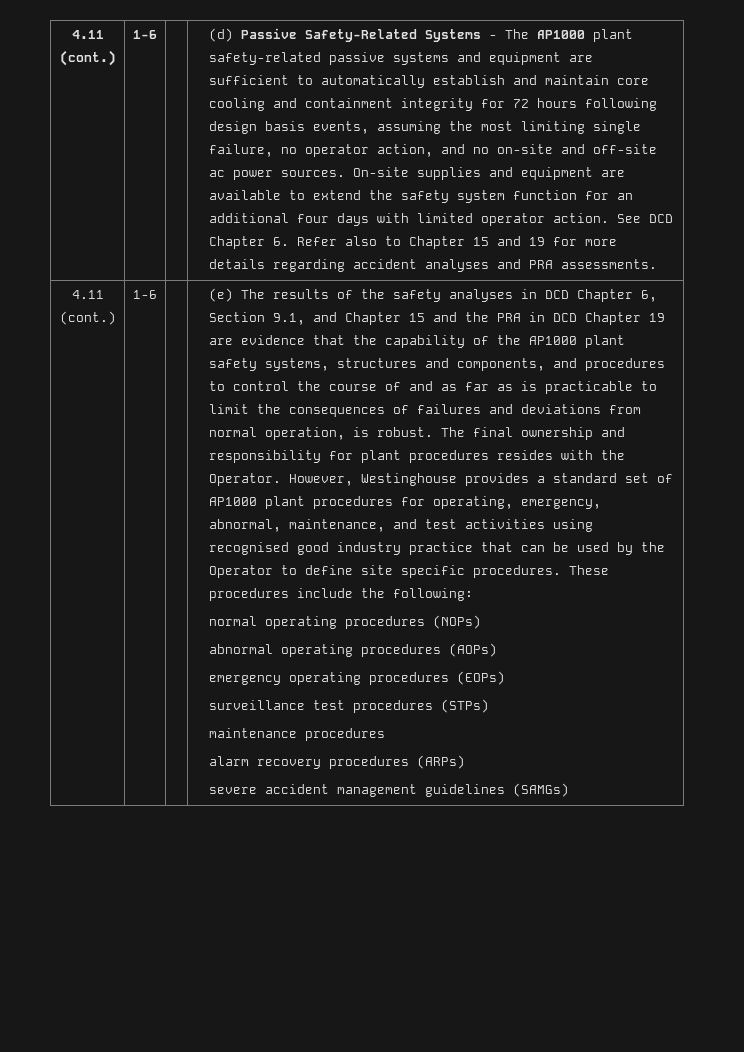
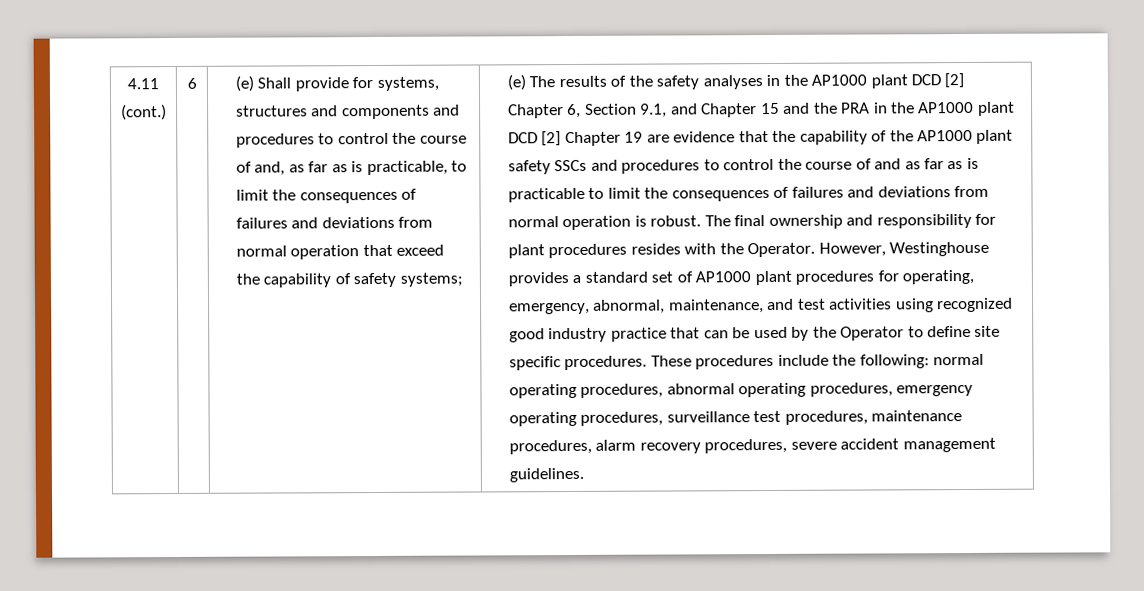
- 4.11 (cont.) | 1-6 | | (d) Passive Safety-Related Systems - The AP1000 plant safety-related passive systems and equipment are sufficient to automatically establish and maintain core cooling and containment integrity for 72 hours following design basis events, assuming the most limiting single failure, no operator action, and no on-site and off-site ac power sources. On-site supplies and equipment are available to extend the safety system function for an additional four days with limited operator action. See DCD Chapter 6. Refer also to Chapter 15 and 19 for more details regarding accident analyses and PRA assessments.
- 4.11 (cont.) | 1-6
+ 4.11 (cont.) | 6 | (e) Shall provide for systems, structures and components and procedures to control the course of and, as far as is practicable, to limit the consequences of failures and deviations from normal operation that exceed the capability of safety systems;
- (e) The results of the safety analyses in DCD Chapter 6, Section 9.1, and Chapter 15 and the PRA in DCD Chapter 19 are evidence that the capability of the AP1000 plant safety systems, structures and components, and procedures to control the course of and as far as is practicable to limit the consequences of failures and deviations from normal operation, is robust.
+ (e) The results of the safety analyses in the AP1000 plant DCD [2] Chapter 6, Section 9.1, and Chapter 15 and the PRA in the AP1000 plant DCD [2] Chapter 19 are evidence that the capability of the AP1000 plant safety SSCs and procedures to control the course of and as far as is practicable to limit the consequences of failures and deviations from normal operation is robust.
- However, Westinghouse provides a standard set of AP1000 plant procedures for operating, emergency, abnormal, maintenance, and test activities using recognised good industry practice that can be used by the Operator to define site specific procedures.
+ However, Westinghouse provides a standard set of AP1000 plant procedures for operating, emergency, abnormal, maintenance, and test activities using recognized good industry practice that can be used by the Operator to define site specific procedures.
- These procedures include the following:
- normal operating procedures (NOPs)
- abnormal operating procedures (AOPs)
- emergency operating procedures (EOPs)
- surveillance test procedures (STPs)
- maintenance procedures
- alarm recovery procedures (ARPs)
- severe accident management guidelines (SAMGs)
+ These procedures include the following: normal operating procedures, abnormal operating procedures, emergency operating procedures, surveillance test procedures, maintenance procedures, alarm recovery procedures, severe accident management guidelines.

